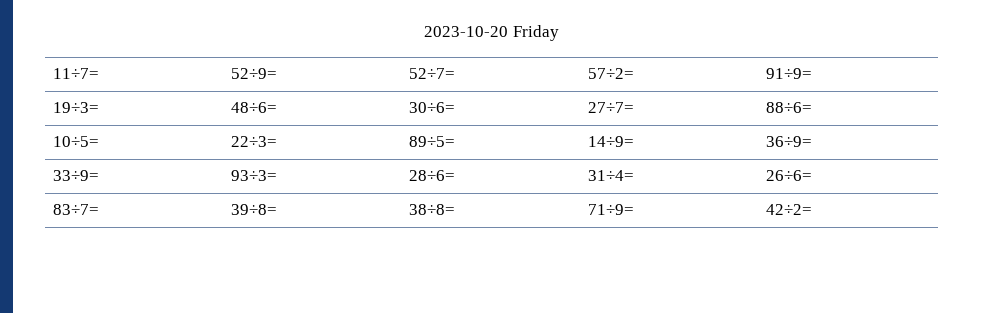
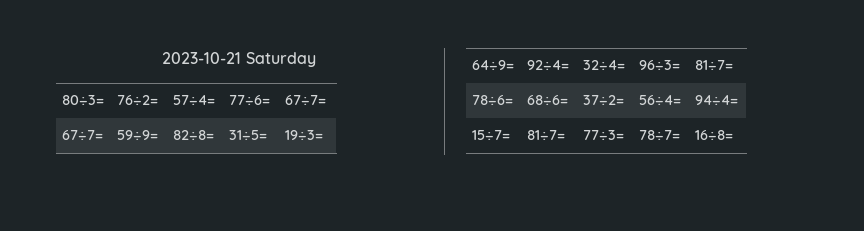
- 2023-10-20 Friday
- 11÷7= | 52÷9= | 52÷7= | 57÷2= | 91÷9=
- 19÷3= | 48÷6= | 30÷6= | 27÷7= | 88÷6=
- 10÷5= | 22÷3= | 89÷5= | 14÷9= | 36÷9=
- 33÷9= | 93÷3= | 28÷6= | 31÷4= | 26÷6=
- 83÷7= | 39÷8= | 38÷8= | 71÷9= | 42÷2=
+ 2023-10-21 Saturday
+ 80÷3= | 76÷2= | 57÷4= | 77÷6= | 67÷7=
+ 67÷7= | 59÷9= | 82÷8= | 31÷5= | 19÷3=
+ 64÷9= | 92÷4= | 32÷4= | 96÷3= | 81÷7=
+ 78÷6= | 68÷6= | 37÷2= | 56÷4= | 94÷4=
+ 15÷7= | 81÷7= | 77÷3= | 78÷7= | 16÷8=

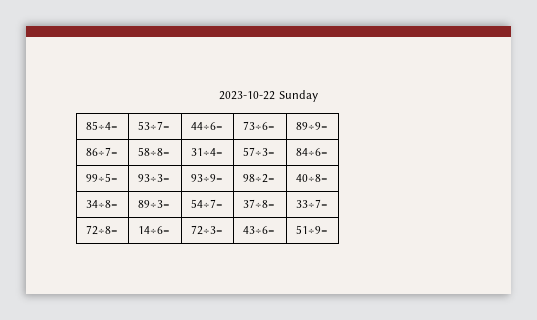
- 2023-10-21 Saturday
- 80÷3= | 76÷2= | 57÷4= | 77÷6= | 67÷7=
- 67÷7= | 59÷9= | 82÷8= | 31÷5= | 19÷3=
- 64÷9= | 92÷4= | 32÷4= | 96÷3= | 81÷7=
- 78÷6= | 68÷6= | 37÷2= | 56÷4= | 94÷4=
- 15÷7= | 81÷7= | 77÷3= | 78÷7= | 16÷8=
+ 2023-10-22 Sunday
+ 85÷4= | 53÷7= | 44÷6= | 73÷6= | 89÷9=
+ 86÷7= | 58÷8= | 31÷4= | 57÷3= | 84÷6=
+ 99÷5= | 93÷3= | 93÷9= | 98÷2= | 40÷8=
+ 34÷8= | 89÷3= | 54÷7= | 37÷8= | 33÷7=
+ 72÷8= | 14÷6= | 72÷3= | 43÷6= | 51÷9=

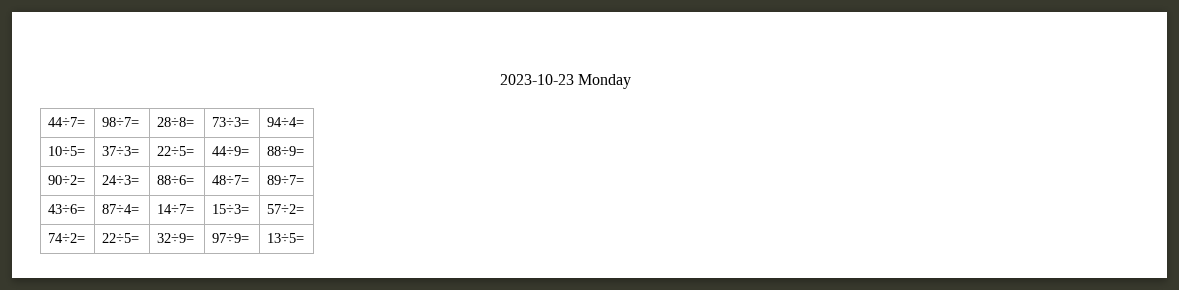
- 2023-10-22 Sunday
- 85÷4= | 53÷7= | 44÷6= | 73÷6= | 89÷9=
- 86÷7= | 58÷8= | 31÷4= | 57÷3= | 84÷6=
- 99÷5= | 93÷3= | 93÷9= | 98÷2= | 40÷8=
- 34÷8= | 89÷3= | 54÷7= | 37÷8= | 33÷7=
- 72÷8= | 14÷6= | 72÷3= | 43÷6= | 51÷9=
+ 2023-10-23 Monday
+ 44÷7= | 98÷7= | 28÷8= | 73÷3= | 94÷4=
+ 10÷5= | 37÷3= | 22÷5= | 44÷9= | 88÷9=
+ 90÷2= | 24÷3= | 88÷6= | 48÷7= | 89÷7=
+ 43÷6= | 87÷4= | 14÷7= | 15÷3= | 57÷2=
+ 74÷2= | 22÷5= | 32÷9= | 97÷9= | 13÷5=

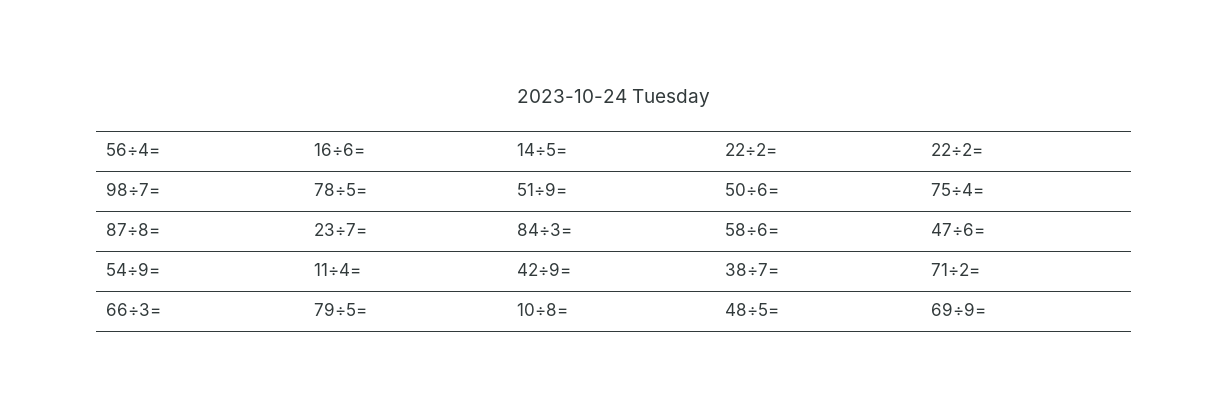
- 2023-10-23 Monday
- 44÷7= | 98÷7= | 28÷8= | 73÷3= | 94÷4=
- 10÷5= | 37÷3= | 22÷5= | 44÷9= | 88÷9=
- 90÷2= | 24÷3= | 88÷6= | 48÷7= | 89÷7=
- 43÷6= | 87÷4= | 14÷7= | 15÷3= | 57÷2=
- 74÷2= | 22÷5= | 32÷9= | 97÷9= | 13÷5=
+ 2023-10-24 Tuesday
+ 56÷4= | 16÷6= | 14÷5= | 22÷2= | 22÷2=
+ 98÷7= | 78÷5= | 51÷9= | 50÷6= | 75÷4=
+ 87÷8= | 23÷7= | 84÷3= | 58÷6= | 47÷6=
+ 54÷9= | 11÷4= | 42÷9= | 38÷7= | 71÷2=
+ 66÷3= | 79÷5= | 10÷8= | 48÷5= | 69÷9=

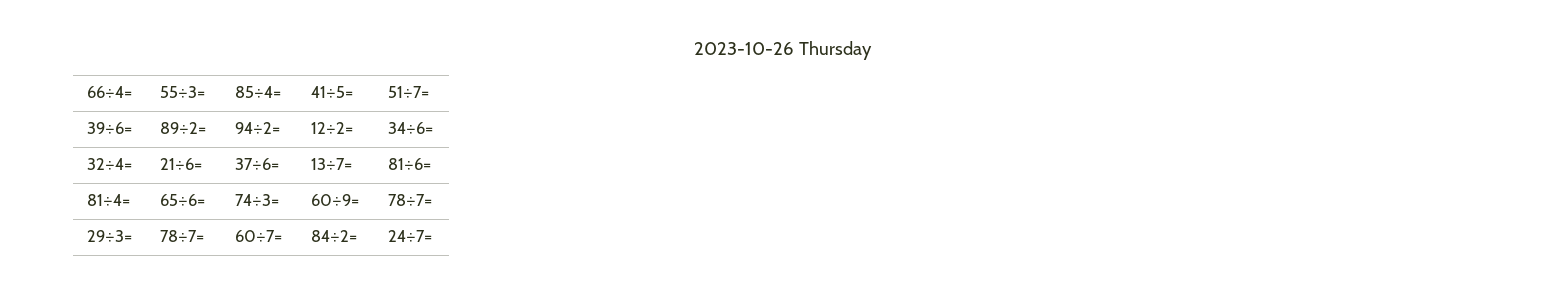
- 2023-10-24 Tuesday
- 56÷4= | 16÷6= | 14÷5= | 22÷2= | 22÷2=
- 98÷7= | 78÷5= | 51÷9= | 50÷6= | 75÷4=
- 87÷8= | 23÷7= | 84÷3= | 58÷6= | 47÷6=
- 54÷9= | 11÷4= | 42÷9= | 38÷7= | 71÷2=
- 66÷3= | 79÷5= | 10÷8= | 48÷5= | 69÷9=
+ 2023-10-26 Thursday
+ 66÷4= | 55÷3= | 85÷4= | 41÷5= | 51÷7=
+ 39÷6= | 89÷2= | 94÷2= | 12÷2= | 34÷6=
+ 32÷4= | 21÷6= | 37÷6= | 13÷7= | 81÷6=
+ 81÷4= | 65÷6= | 74÷3= | 60÷9= | 78÷7=
+ 29÷3= | 78÷7= | 60÷7= | 84÷2= | 24÷7=

